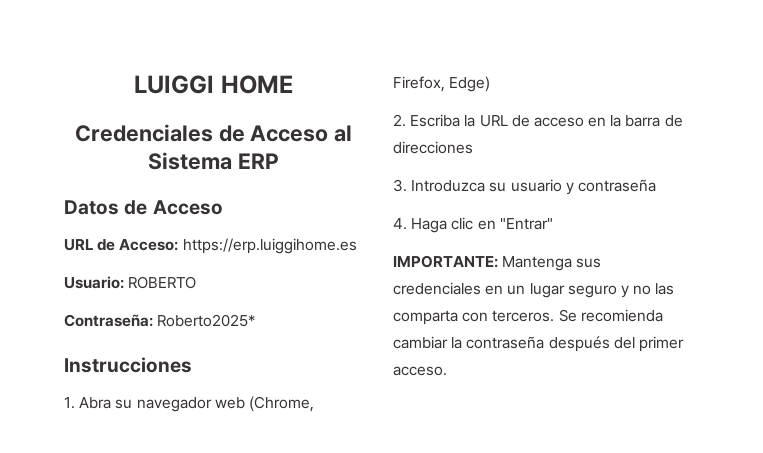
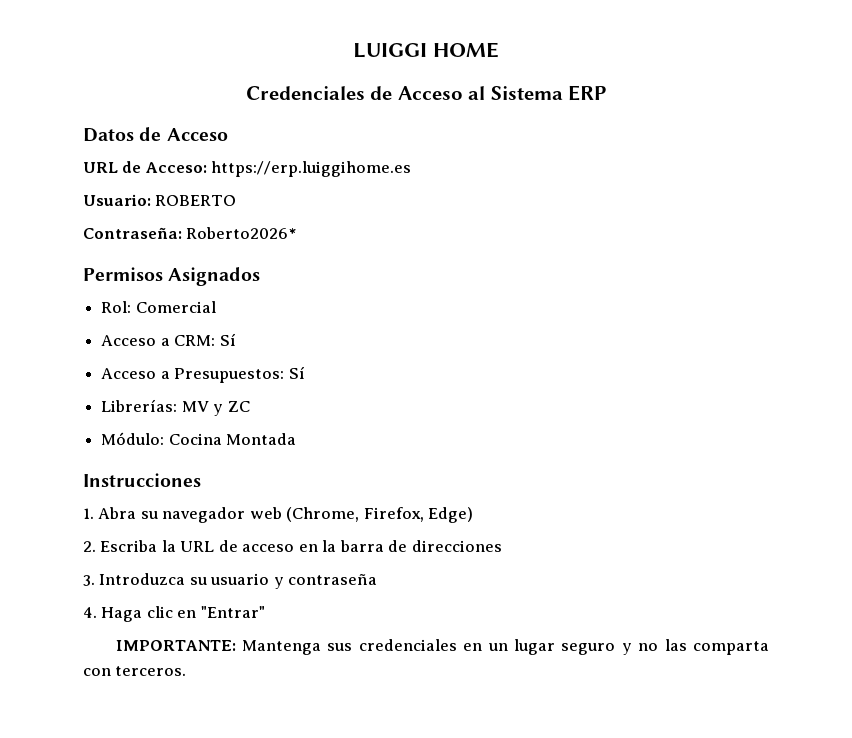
- Contraseña: Roberto2025*
+ Contraseña: Roberto2026*
+ Permisos Asignados
+ Rol: Comercial
+ Acceso a CRM: Sí
+ Acceso a Presupuestos: Sí
+ Librerías: MV y ZC
+ Módulo: Cocina Montada
- Se recomienda cambiar la contraseña después del primer acceso.

